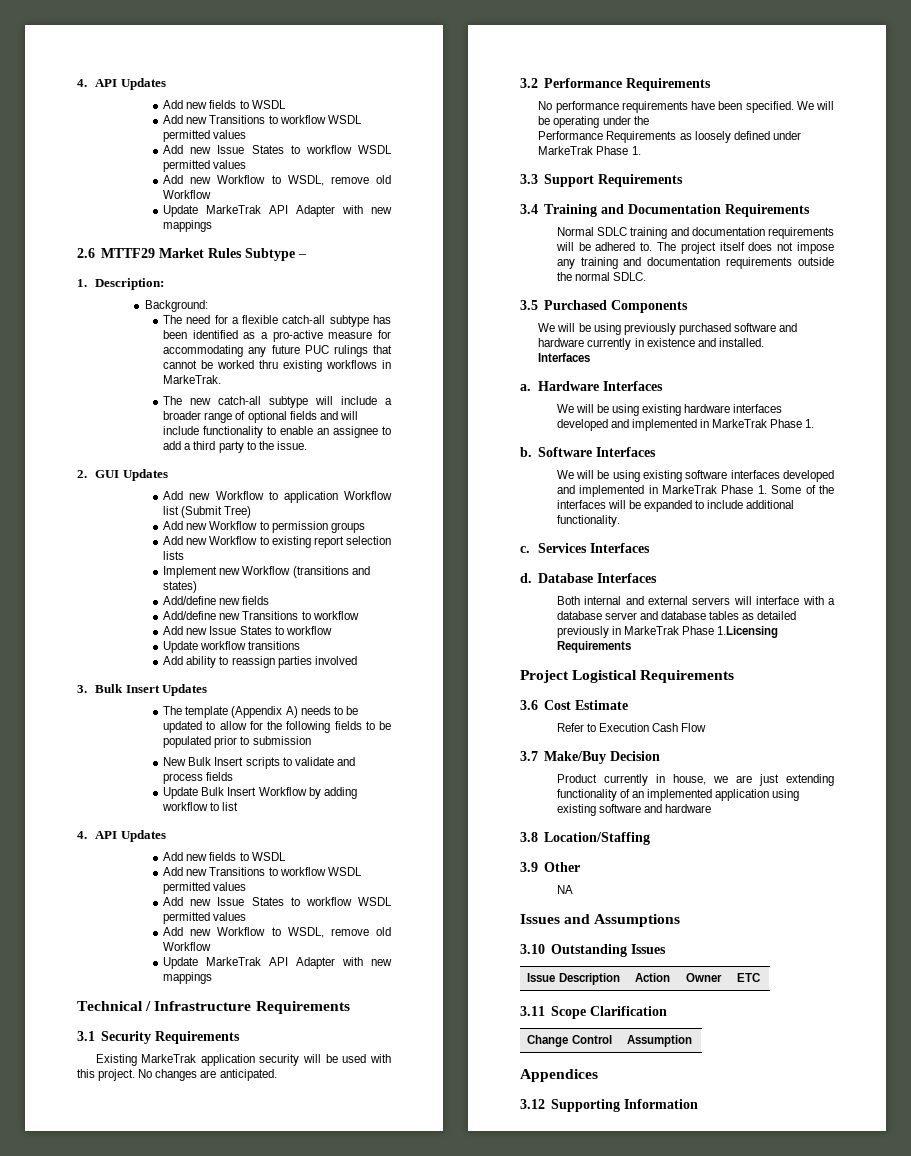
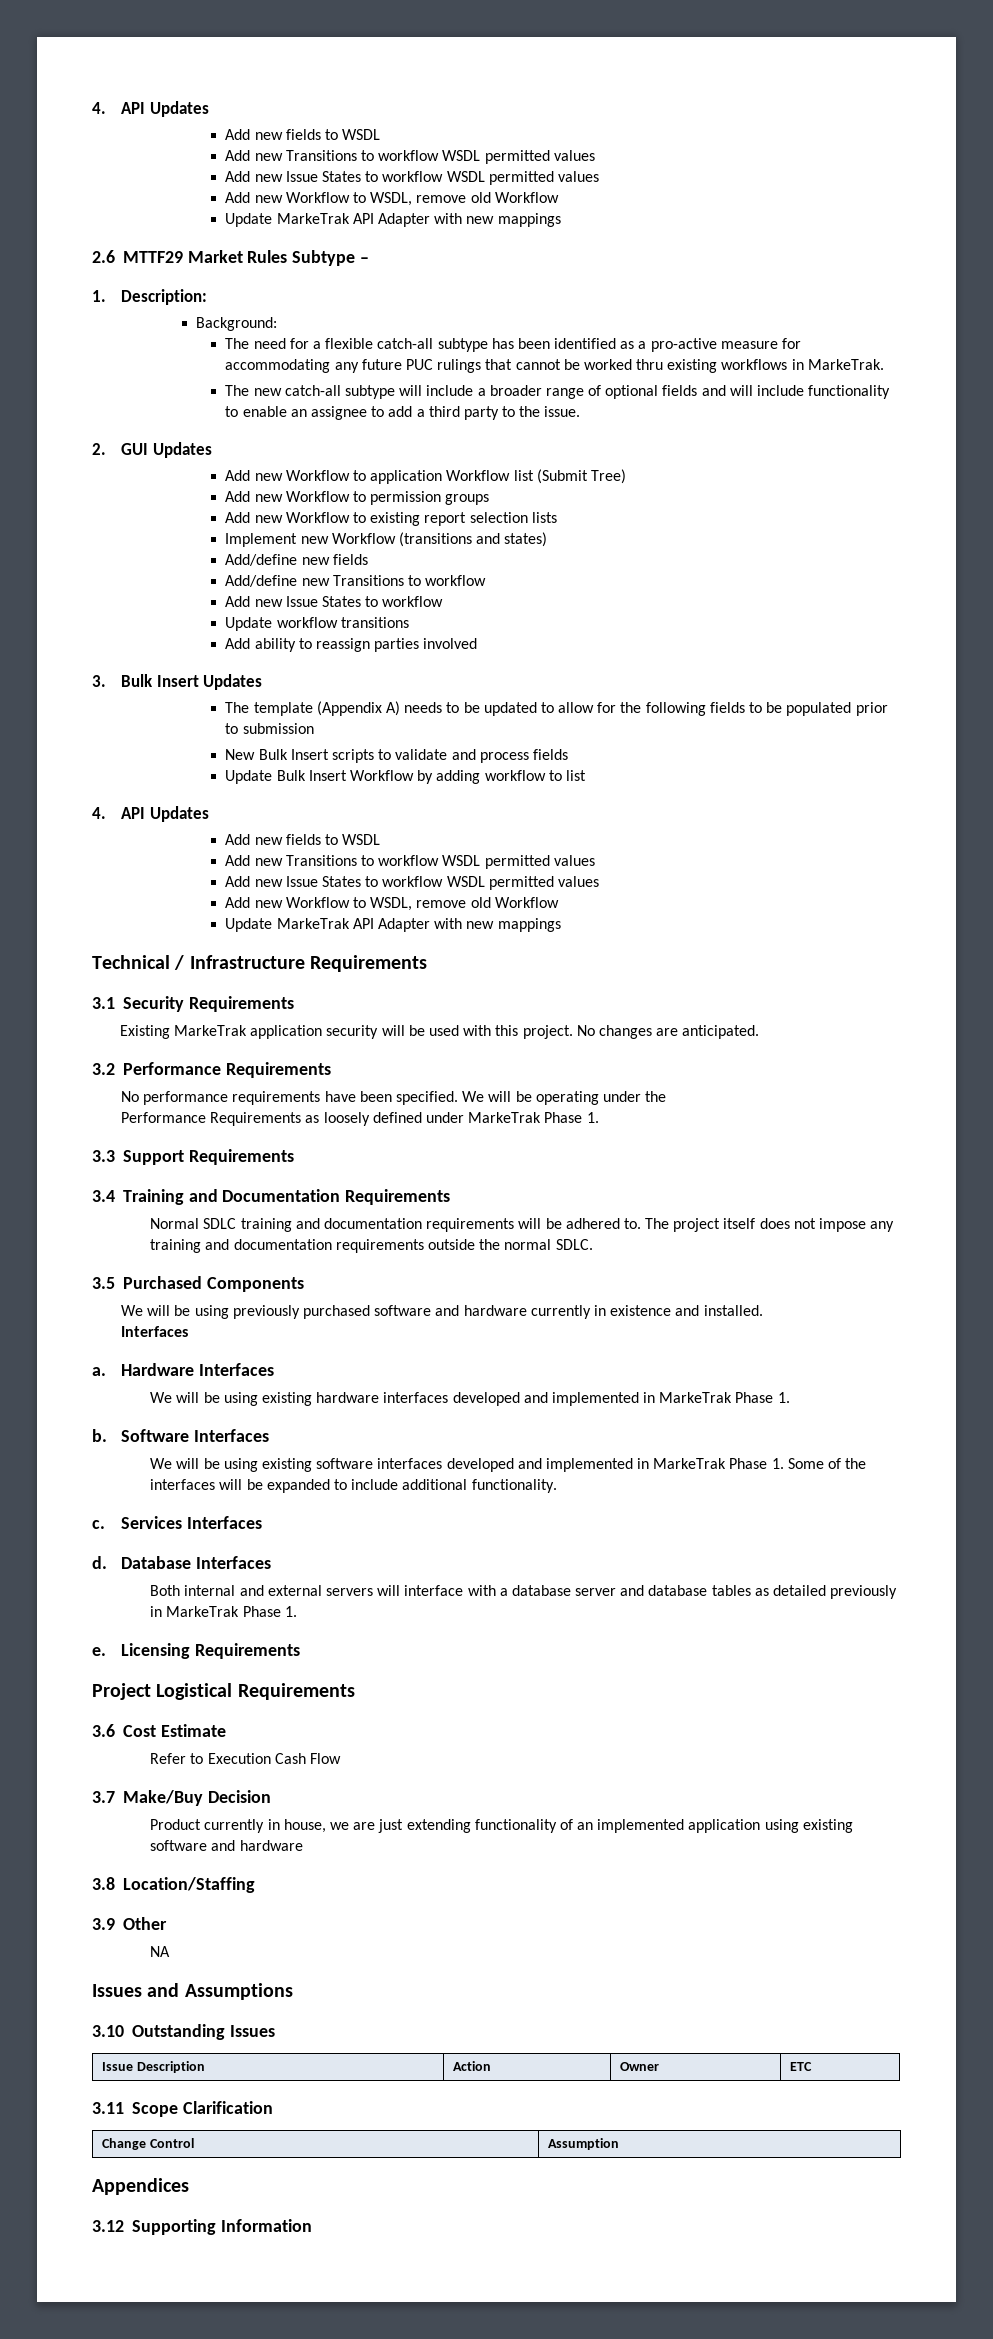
- Both internal and external servers will interface with a database server and database tables as detailed previously in MarkeTrak Phase 1.Licensing Requirements
+ Both internal and external servers will interface with a database server and database tables as detailed previously in MarkeTrak Phase 1.
+ e. Licensing Requirements

